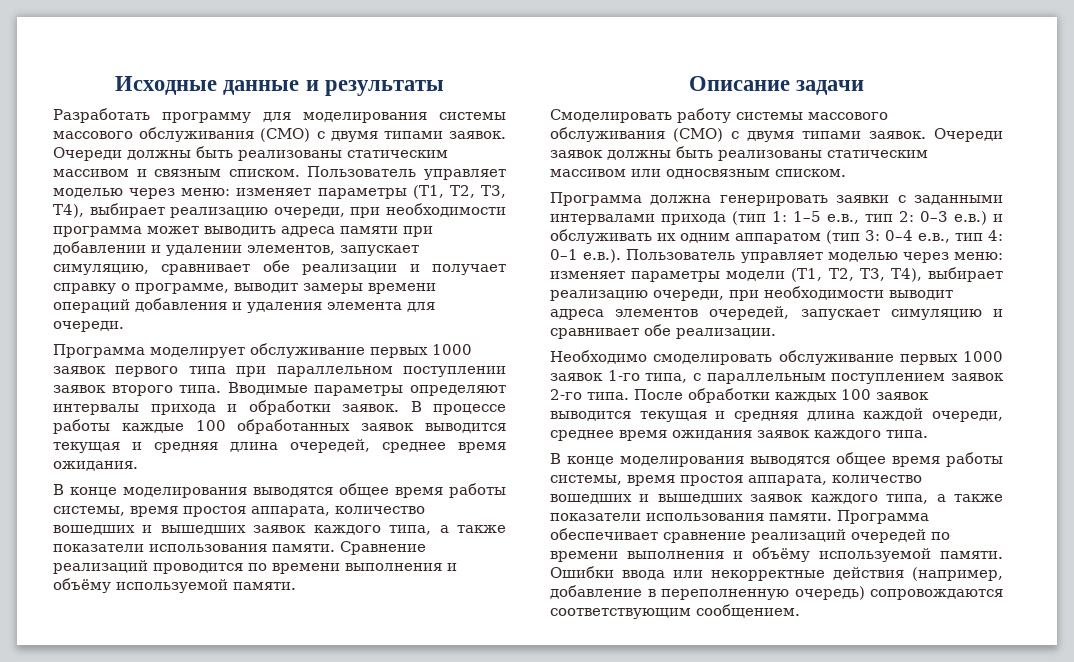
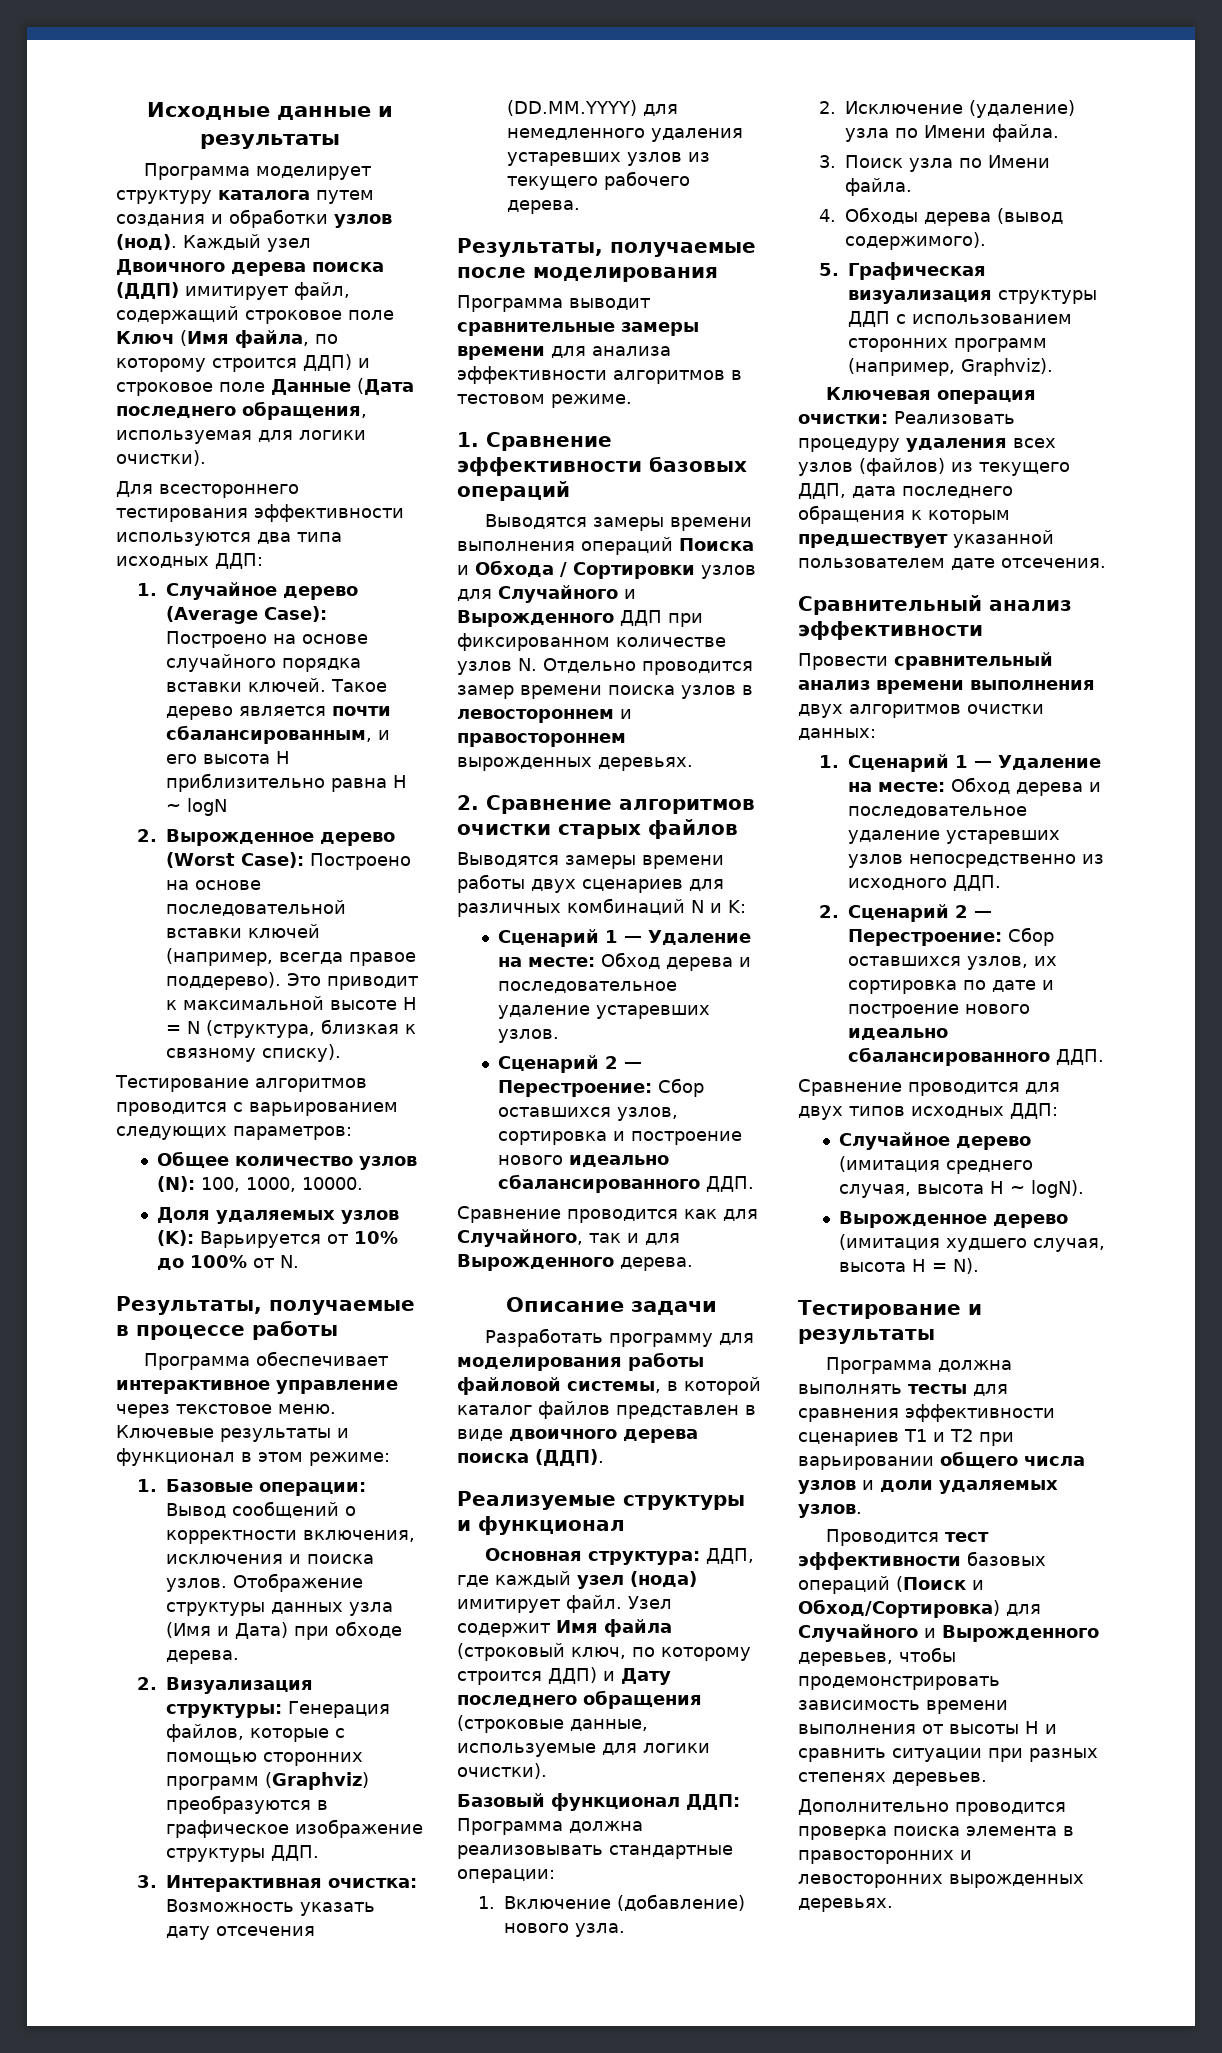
- Разработать программу для моделирования системы массового обслуживания (СМО) с двумя типами заявок. Очереди должны быть реализованы статическим массивом и связным списком. Пользователь управляет моделью через меню: изменяет параметры (T1, T2, T3, T4), выбирает реализацию очереди, при необходимости программа может выводить адреса памяти при добавлении и удалении элементов, запускает симуляцию, сравнивает обе реализации и получает справку о программе, выводит замеры времени операций добавления и удаления элемента для очереди.
- Программа моделирует обслуживание первых 1000 заявок первого типа при параллельном поступлении заявок второго типа. Вводимые параметры определяют интервалы прихода и обработки заявок. В процессе работы каждые 100 обработанных заявок выводится текущая и средняя длина очередей, среднее время ожидания.
- В конце моделирования выводятся общее время работы системы, время простоя аппарата, количество вошедших и вышедших заявок каждого типа, а также показатели использования памяти. Сравнение реализаций проводится по времени выполнения и объёму используемой памяти.
+ Программа моделирует структуру каталога путем создания и обработки узлов (нод). Каждый узел Двоичного дерева поиска (ДДП) имитирует файл, содержащий строковое поле Ключ (Имя файла, по которому строится ДДП) и строковое поле Данные (Дата последнего обращения, используемая для логики очистки).
+ Для всестороннего тестирования эффективности используются два типа исходных ДДП:
+ 1. Случайное дерево (Average Case): Построено на основе случайного порядка вставки ключей. Такое дерево является почти сбалансированным, и его высота H приблизительно равна H ~ logN
+ 2. Вырожденное дерево (Worst Case): Построено на основе последовательной вставки ключей (например, всегда правое поддерево). Это приводит к максимальной высоте H = N (структура, близкая к связному списку).
+ Тестирование алгоритмов проводится с варьированием следующих параметров:
+ Общее количество узлов (N): 100, 1000, 10000.
+ Доля удаляемых узлов (K): Варьируется от 10% до 100% от N.
+ Результаты, получаемые в процессе работы
+ Программа обеспечивает интерактивное управление через текстовое меню. Ключевые результаты и функционал в этом режиме:
+ 1. Базовые операции: Вывод сообщений о корректности включения, исключения и поиска узлов. Отображение структуры данных узла (Имя и Дата) при обходе дерева.
+ 2. Визуализация структуры: Генерация файлов, которые с помощью сторонних программ (Graphviz) преобразуются в графическое изображение структуры ДДП.
+ 3. Интерактивная очистка: Возможность указать дату отсечения (DD.MM.YYYY) для немедленного удаления устаревших узлов из текущего рабочего дерева.
+ Результаты, получаемые после моделирования
+ Программа выводит сравнительные замеры времени для анализа эффективности алгоритмов в тестовом режиме.
+ 1. Сравнение эффективности базовых операций
+ Выводятся замеры времени выполнения операций Поиска и Обхода / Сортировки узлов для Случайного и Вырожденного ДДП при фиксированном количестве узлов N. Отдельно проводится замер времени поиска узлов в левостороннем и правостороннем вырожденных деревьях.
+ 2. Сравнение алгоритмов очистки старых файлов
+ Выводятся замеры времени работы двух сценариев для различных комбинаций N и K:
+ Сценарий 1 — Удаление на месте: Обход дерева и последовательное удаление устаревших узлов.
+ Сценарий 2 — Перестроение: Сбор оставшихся узлов, сортировка и построение нового идеально сбалансированного ДДП.
+ Сравнение проводится как для Случайного, так и для Вырожденного дерева.
  Описание задачи
- Смоделировать работу системы массового обслуживания (СМО) с двумя типами заявок. Очереди заявок должны быть реализованы статическим массивом или односвязным списком.
- Программа должна генерировать заявки с заданными интервалами прихода (тип 1: 1–5 е.в., тип 2: 0–3 е.в.) и обслуживать их одним аппаратом (тип 3: 0–4 е.в., тип 4: 0–1 е.в.). Пользователь управляет моделью через меню: изменяет параметры модели (T1, T2, T3, T4), выбирает реализацию очереди, при необходимости выводит адреса элементов очередей, запускает симуляцию и сравнивает обе реализации.
- Необходимо смоделировать обслуживание первых 1000 заявок 1-го типа, с параллельным поступлением заявок 2-го типа. После обработки каждых 100 заявок выводится текущая и средняя длина каждой очереди, среднее время ожидания заявок каждого типа.
- В конце моделирования выводятся общее время работы системы, время простоя аппарата, количество вошедших и вышедших заявок каждого типа, а также показатели использования памяти. Программа обеспечивает сравнение реализаций очередей по времени выполнения и объёму используемой памяти. Ошибки ввода или некорректные действия (например, добавление в переполненную очередь) сопровождаются соответствующим сообщением.
+ Разработать программу для моделирования работы файловой системы, в которой каталог файлов представлен в виде двоичного дерева поиска (ДДП).
+ Реализуемые структуры и функционал
+ Основная структура: ДДП, где каждый узел (нода) имитирует файл. Узел содержит Имя файла (строковый ключ, по которому строится ДДП) и Дату последнего обращения (строковые данные, используемые для логики очистки).
+ Базовый функционал ДДП: Программа должна реализовывать стандартные операции:
+ 1. Включение (добавление) нового узла.
+ 2. Исключение (удаление) узла по Имени файла.
+ 3. Поиск узла по Имени файла.
+ 4. Обходы дерева (вывод содержимого).
+ 5. Графическая визуализация структуры ДДП с использованием сторонних программ (например, Graphviz).
+ Ключевая операция очистки: Реализовать процедуру удаления всех узлов (файлов) из текущего ДДП, дата последнего обращения к которым предшествует указанной пользователем дате отсечения.
+ Сравнительный анализ эффективности
+ Провести сравнительный анализ времени выполнения двух алгоритмов очистки данных:
+ 1. Сценарий 1 — Удаление на месте: Обход дерева и последовательное удаление устаревших узлов непосредственно из исходного ДДП.
+ 2. Сценарий 2 — Перестроение: Сбор оставшихся узлов, их сортировка по дате и построение нового идеально сбалансированного ДДП.
+ Сравнение проводится для двух типов исходных ДДП:
+ Случайное дерево (имитация среднего случая, высота H ~ logN).
+ Вырожденное дерево (имитация худшего случая, высота H = N).
+ Тестирование и результаты
+ Программа должна выполнять тесты для сравнения эффективности сценариев T1 и T2 при варьировании общего числа узлов и доли удаляемых узлов.
+ Проводится тест эффективности базовых операций (Поиск и Обход/Сортировка) для Случайного и Вырожденного деревьев, чтобы продемонстрировать зависимость времени выполнения от высоты H и сравнить ситуации при разных степенях деревьев.
+ Дополнительно проводится проверка поиска элемента в правосторонних и левосторонних вырожденных деревьях.

